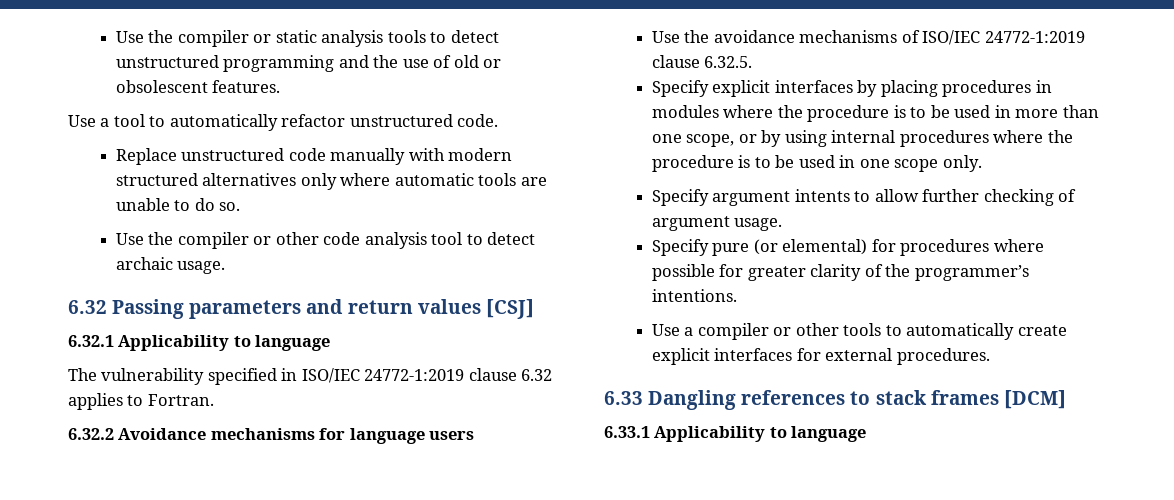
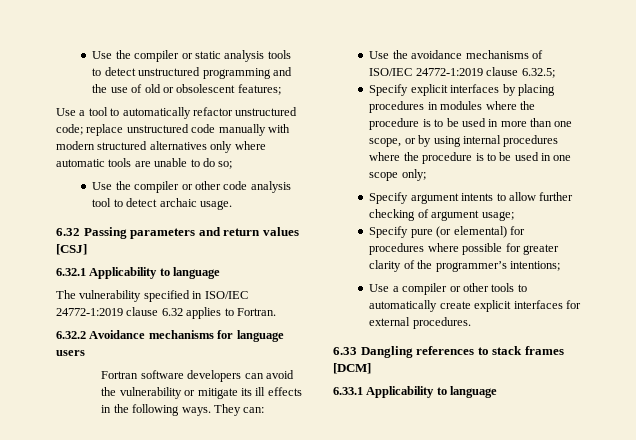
- Use the compiler or static analysis tools to detect unstructured programming and the use of old or obsolescent features.
+ Use the compiler or static analysis tools to detect unstructured programming and the use of old or obsolescent features;
- Use a tool to automatically refactor unstructured code.
- Replace unstructured code manually with modern structured alternatives only where automatic tools are unable to do so.
+ Use a tool to automatically refactor unstructured code; replace unstructured code manually with modern structured alternatives only where automatic tools are unable to do so;
+ Fortran software developers can avoid the vulnerability or mitigate its ill effects in the following ways. They can:
- Use the avoidance mechanisms of ISO/IEC 24772-1:2019 clause 6.32.5.
+ Use the avoidance mechanisms of ISO/IEC 24772-1:2019 clause 6.32.5;
- Specify explicit interfaces by placing procedures in modules where the procedure is to be used in more than one scope, or by using internal procedures where the procedure is to be used in one scope only.
+ Specify explicit interfaces by placing procedures in modules where the procedure is to be used in more than one scope, or by using internal procedures where the procedure is to be used in one scope only;
- Specify argument intents to allow further checking of argument usage.
+ Specify argument intents to allow further checking of argument usage;
- Specify pure (or elemental) for procedures where possible for greater clarity of the programmer’s intentions.
+ Specify pure (or elemental) for procedures where possible for greater clarity of the programmer’s intentions;

